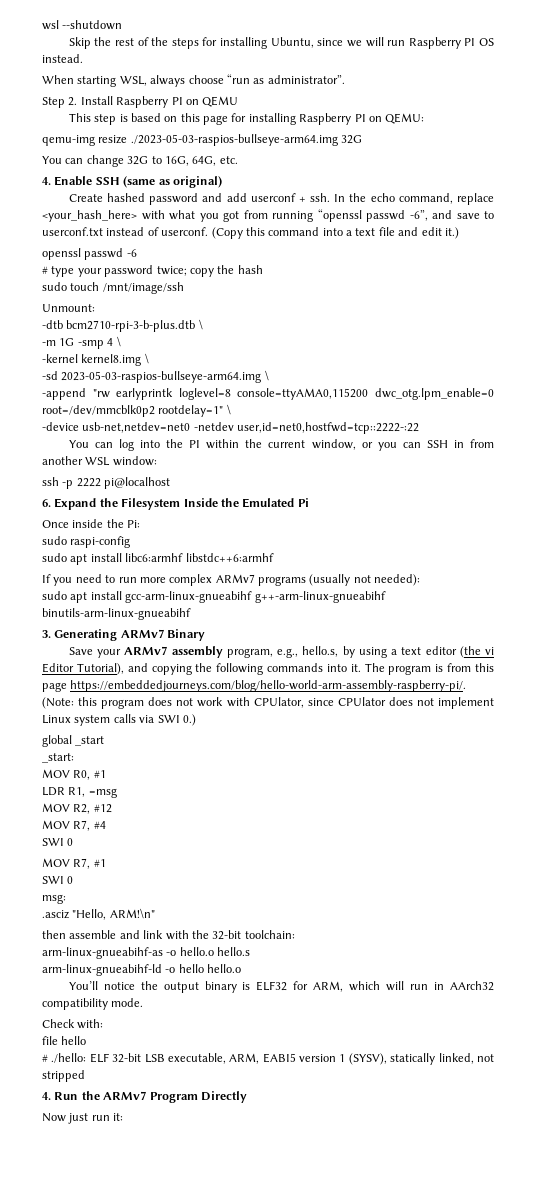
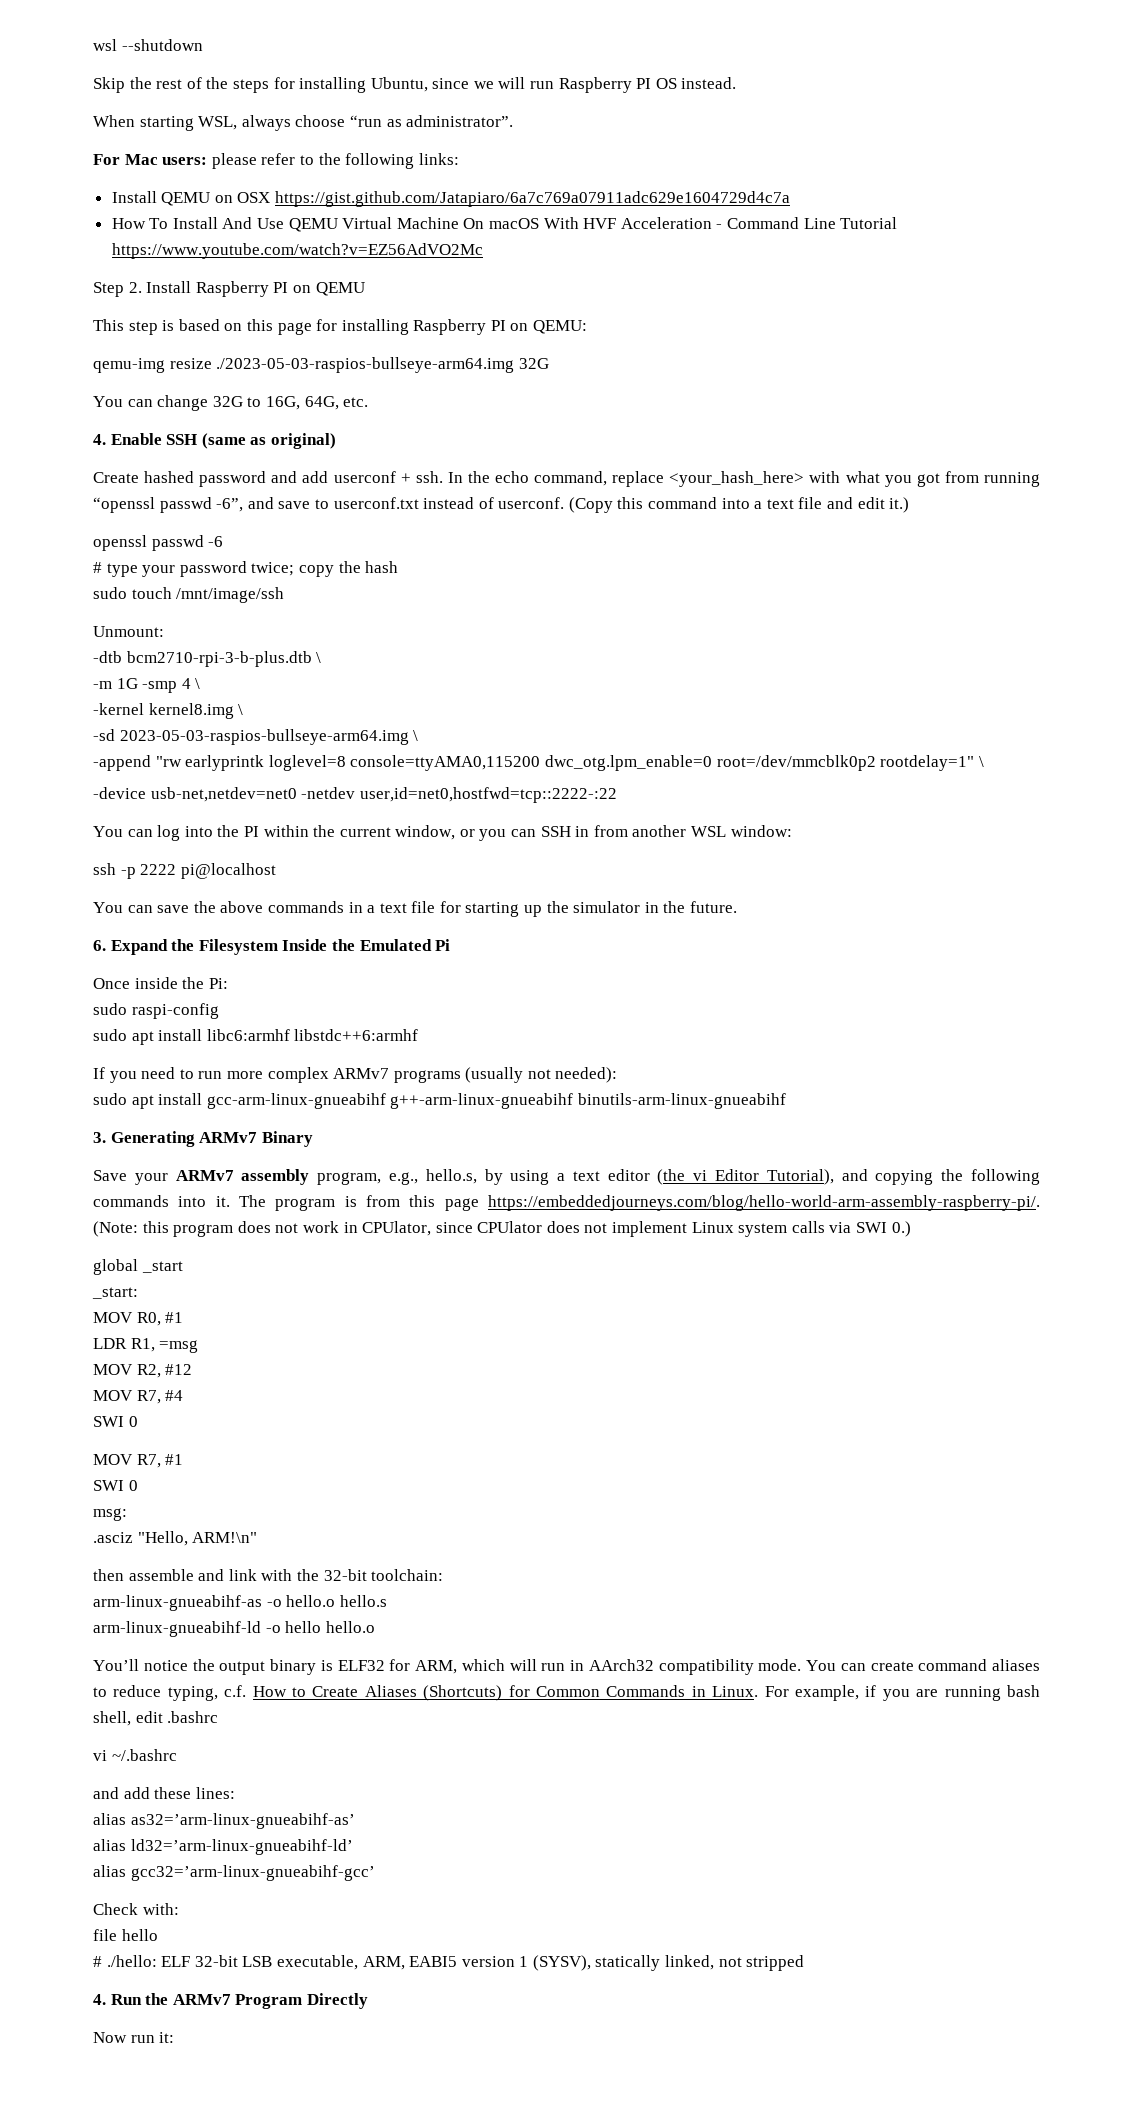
+ For Mac users: please refer to the following links:
+ Install QEMU on OSX https://gist.github.com/Jatapiaro/6a7c769a07911adc629e1604729d4c7a
+ How To Install And Use QEMU Virtual Machine On macOS With HVF Acceleration - Command Line Tutorial https://www.youtube.com/watch?v=EZ56AdVO2Mc
+ You can save the above commands in a text file for starting up the simulator in the future.
- The program is from this page https://embeddedjourneys.com/blog/hello-world-arm-assembly-raspberry-pi/. (Note: this program does not work with CPUlator, since CPUlator does not implement Linux system calls via SWI 0.)
+ The program is from this page https://embeddedjourneys.com/blog/hello-world-arm-assembly-raspberry-pi/. (Note: this program does not work in CPUlator, since CPUlator does not implement Linux system calls via SWI 0.)
+ You can create command aliases to reduce typing, c.f. How to Create Aliases (Shortcuts) for Common Commands in Linux. For example, if you are running bash shell, edit .bashrc
+ vi ~/.bashrc
+ and add these lines:
+ alias as32=’arm-linux-gnueabihf-as’
+ alias ld32=’arm-linux-gnueabihf-ld’
+ alias gcc32=’arm-linux-gnueabihf-gcc’
- Now just run it:
+ Now run it:

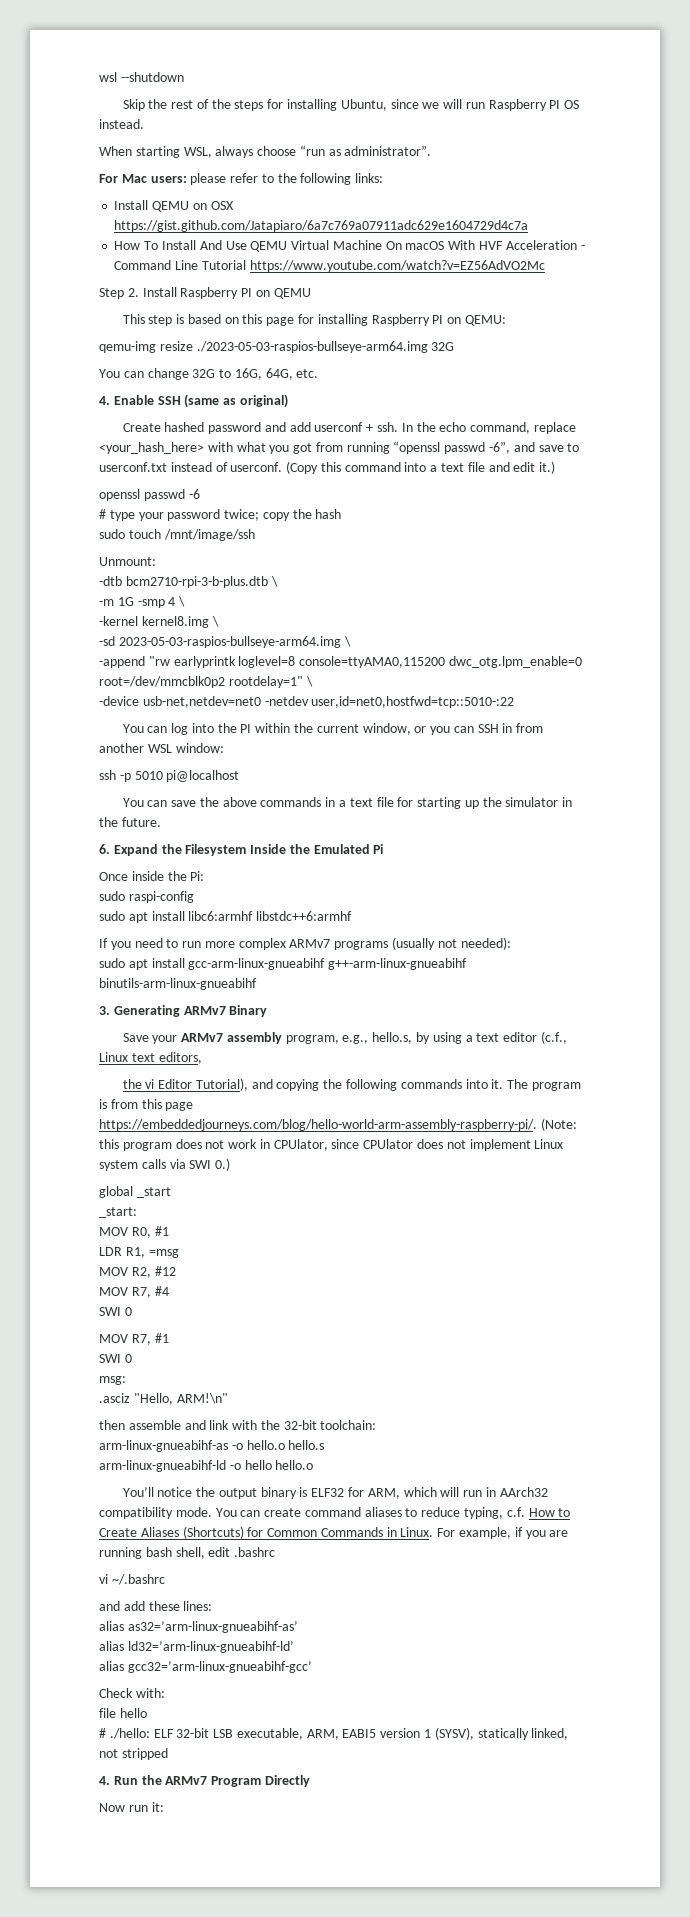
- -device usb-net,netdev=net0 -netdev user,id=net0,hostfwd=tcp::2222-:22
+ -device usb-net,netdev=net0 -netdev user,id=net0,hostfwd=tcp::5010-:22
- ssh -p 2222 pi@localhost
+ ssh -p 5010 pi@localhost
- Save your ARMv7 assembly program, e.g., hello.s, by using a text editor (the vi Editor Tutorial), and copying the following commands into it.
+ Save your ARMv7 assembly program, e.g., hello.s, by using a text editor (c.f., Linux text editors,
+ the vi Editor Tutorial), and copying the following commands into it.

